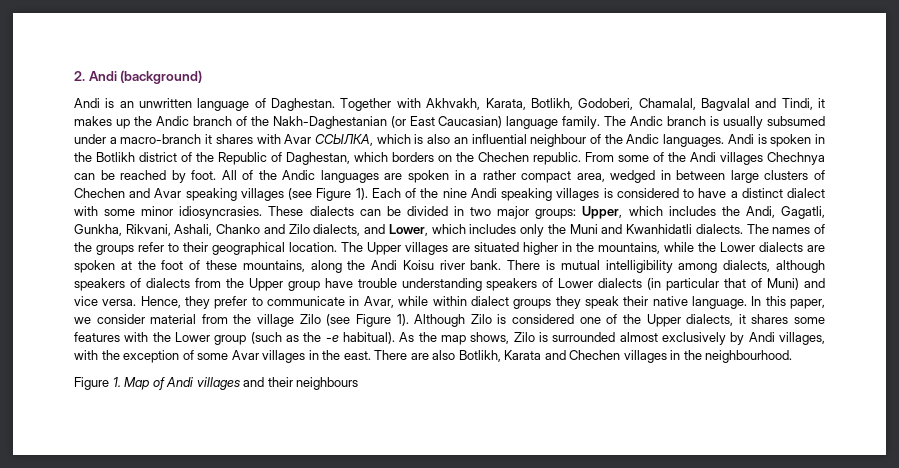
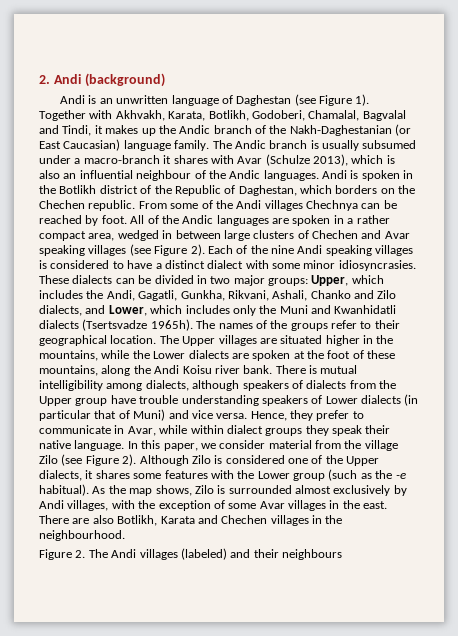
- Andi is an unwritten language of Daghestan.
+ Andi is an unwritten language of Daghestan (see Figure 1).
- The Andic branch is usually subsumed under a macro-branch it shares with Avar ССЫЛКА, which is also an influential neighbour of the Andic languages.
+ The Andic branch is usually subsumed under a macro-branch it shares with Avar (Schulze 2013), which is also an influential neighbour of the Andic languages.
- All of the Andic languages are spoken in a rather compact area, wedged in between large clusters of Chechen and Avar speaking villages (see Figure 1).
+ All of the Andic languages are spoken in a rather compact area, wedged in between large clusters of Chechen and Avar speaking villages (see Figure 2).
- These dialects can be divided in two major groups: Upper, which includes the Andi, Gagatli, Gunkha, Rikvani, Ashali, Chanko and Zilo dialects, and Lower, which includes only the Muni and Kwanhidatli dialects.
+ These dialects can be divided in two major groups: Upper, which includes the Andi, Gagatli, Gunkha, Rikvani, Ashali, Chanko and Zilo dialects, and Lower, which includes only the Muni and Kwanhidatli dialects (Tsertsvadze 1965h).
- In this paper, we consider material from the village Zilo (see Figure 1).
+ In this paper, we consider material from the village Zilo (see Figure 2).
- Figure 1. Map of Andi villages and their neighbours
+ Figure 2. The Andi villages (labeled) and their neighbours

